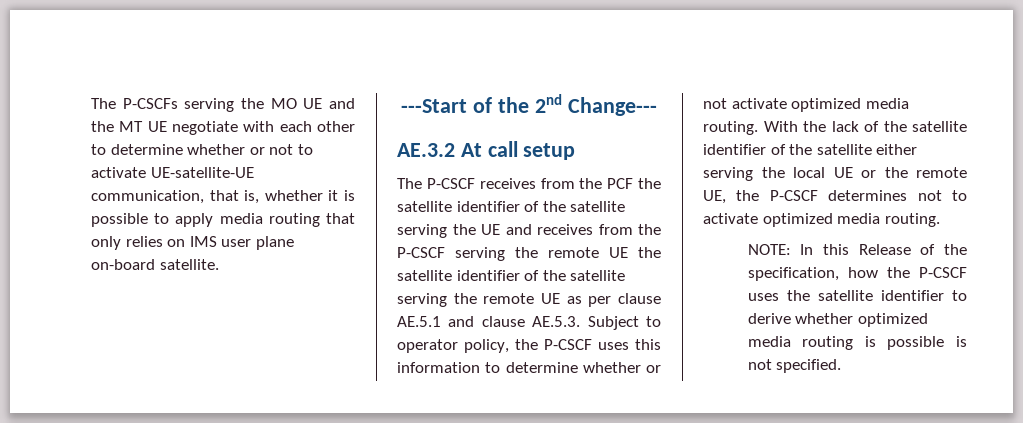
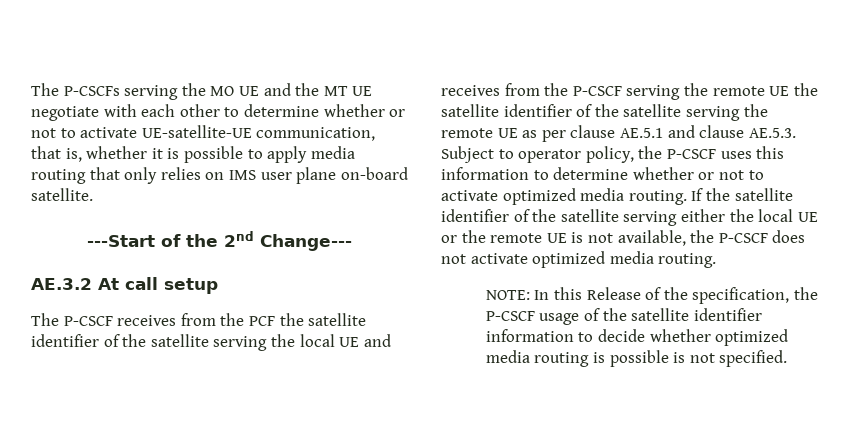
- The P-CSCF receives from the PCF the satellite identifier of the satellite serving the UE and receives from the P-CSCF serving the remote UE the satellite identifier of the satellite serving the remote UE as per clause AE.5.1 and clause AE.5.3. Subject to operator policy, the P-CSCF uses this information to determine whether or not activate optimized media routing. With the lack of the satellite identifier of the satellite either serving the local UE or the remote UE, the P-CSCF determines not to activate optimized media routing.
+ The P-CSCF receives from the PCF the satellite identifier of the satellite serving the local UE and receives from the P-CSCF serving the remote UE the satellite identifier of the satellite serving the remote UE as per clause AE.5.1 and clause AE.5.3. Subject to operator policy, the P-CSCF uses this information to determine whether or not to activate optimized media routing. If the satellite identifier of the satellite serving either the local UE or the remote UE is not available, the P-CSCF does not activate optimized media routing.
- NOTE: In this Release of the specification, how the P-CSCF uses the satellite identifier to derive whether optimized media routing is possible is not specified.
+ NOTE: In this Release of the specification, the P-CSCF usage of the satellite identifier information to decide whether optimized media routing is possible is not specified.

